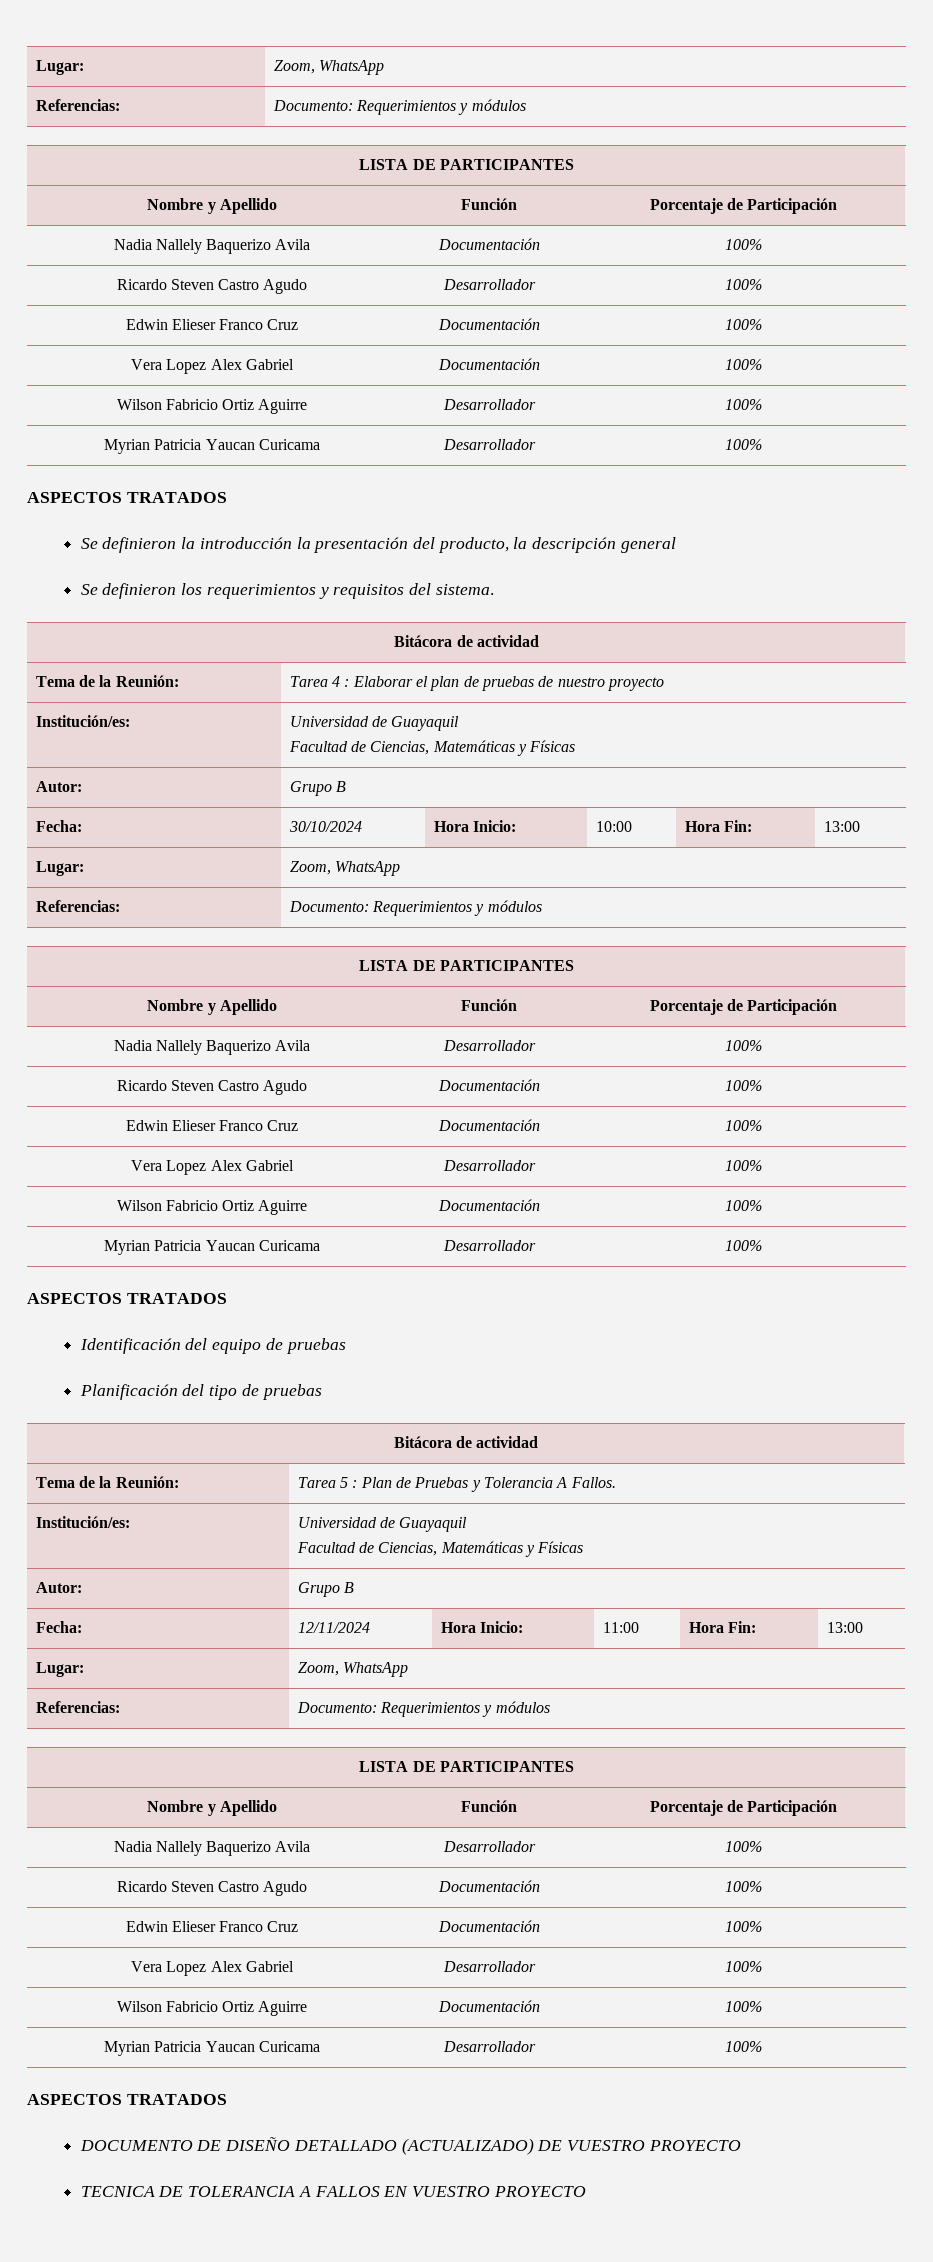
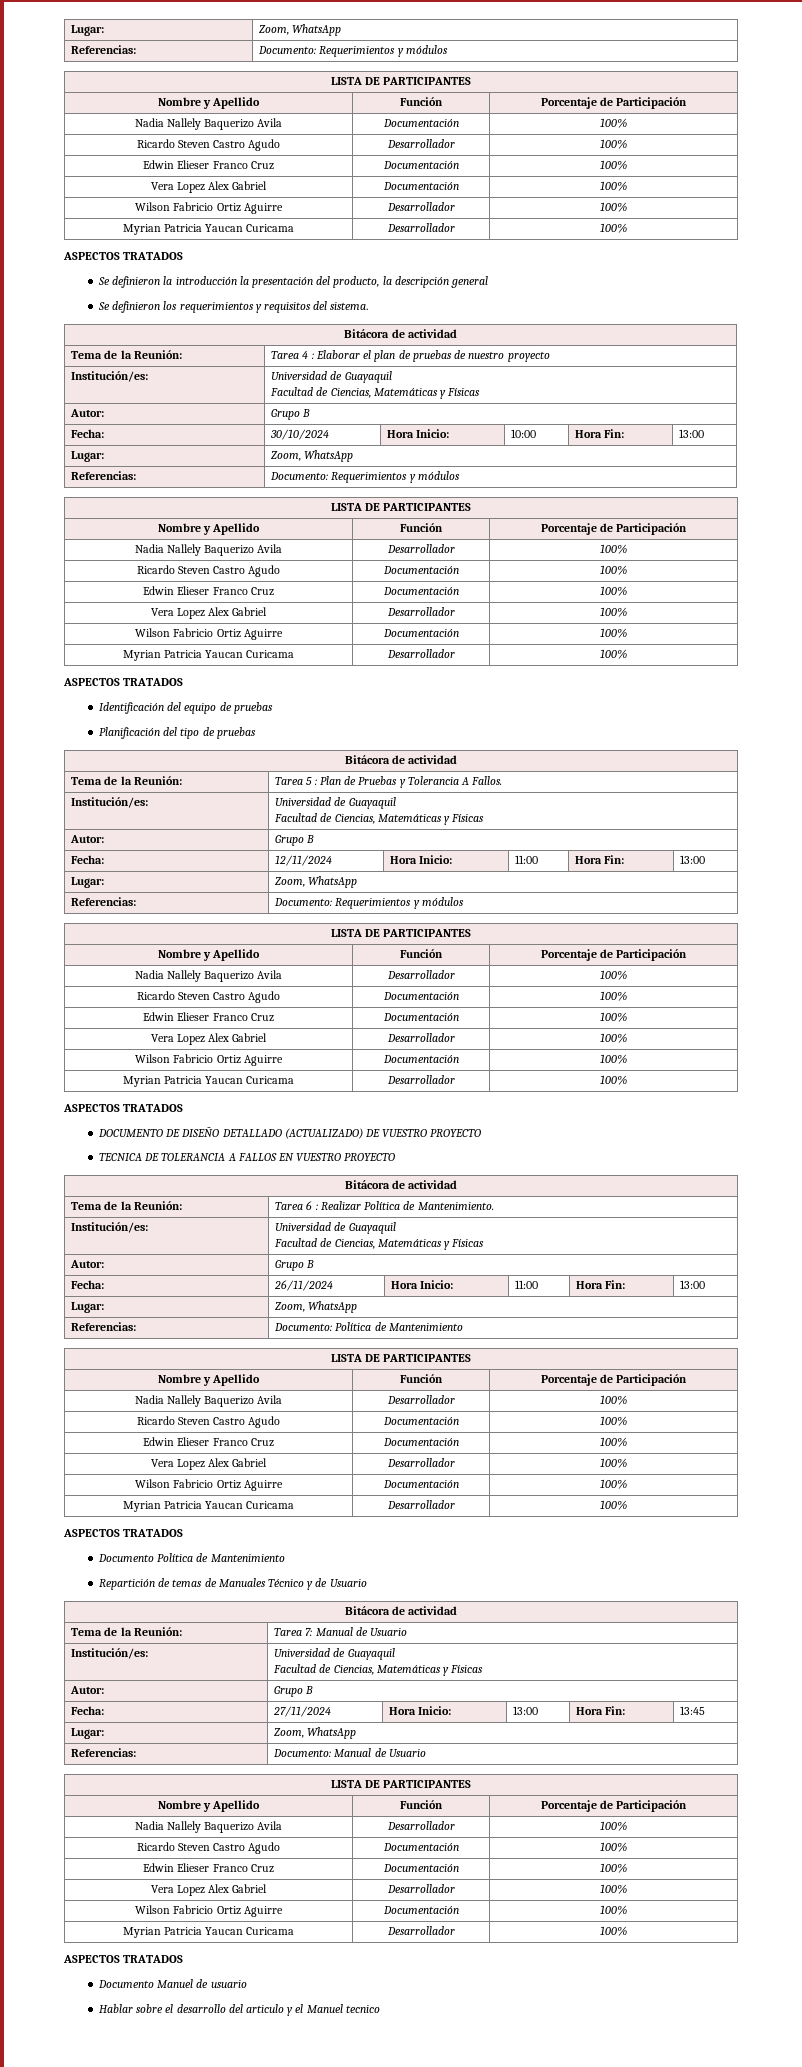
  TECNICA DE TOLERANCIA A FALLOS EN VUESTRO PROYECTO
+ Bitácora de actividad
+ Tema de la Reunión: | Tarea 6 : Realizar Política de Mantenimiento.
+ Institución/es: | Universidad de Guayaquil
+ Facultad de Ciencias, Matemáticas y Físicas
+ Autor: | Grupo B
+ Fecha: | 26/11/2024 | Hora Inicio: | 11:00 | Hora Fin: | 13:00
+ Lugar: | Zoom, WhatsApp
+ Referencias: | Documento: Política de Mantenimiento
+ LISTA DE PARTICIPANTES
+ Nombre y Apellido | Función | Porcentaje de Participación
+ Nadia Nallely Baquerizo Avila | Desarrollador | 100%
+ Ricardo Steven Castro Agudo | Documentación | 100%
+ Edwin Elieser Franco Cruz | Documentación | 100%
+ Vera Lopez Alex Gabriel | Desarrollador | 100%
+ Wilson Fabricio Ortiz Aguirre | Documentación | 100%
+ Myrian Patricia Yaucan Curicama | Desarrollador | 100%
+ ASPECTOS TRATADOS
+ Documento Política de Mantenimiento
+ Repartición de temas de Manuales Técnico y de Usuario
+ Bitácora de actividad
+ Tema de la Reunión: | Tarea 7: Manual de Usuario
+ Institución/es: | Universidad de Guayaquil
+ Facultad de Ciencias, Matemáticas y Físicas
+ Autor: | Grupo B
+ Fecha: | 27/11/2024 | Hora Inicio: | 13:00 | Hora Fin: | 13:45
+ Lugar: | Zoom, WhatsApp
+ Referencias: | Documento: Manual de Usuario
+ LISTA DE PARTICIPANTES
+ Nombre y Apellido | Función | Porcentaje de Participación
+ Nadia Nallely Baquerizo Avila | Desarrollador | 100%
+ Ricardo Steven Castro Agudo | Documentación | 100%
+ Edwin Elieser Franco Cruz | Documentación | 100%
+ Vera Lopez Alex Gabriel | Desarrollador | 100%
+ Wilson Fabricio Ortiz Aguirre | Documentación | 100%
+ Myrian Patricia Yaucan Curicama | Desarrollador | 100%
+ ASPECTOS TRATADOS
+ Documento Manuel de usuario
+ Hablar sobre el desarrollo del articulo y el Manuel tecnico

